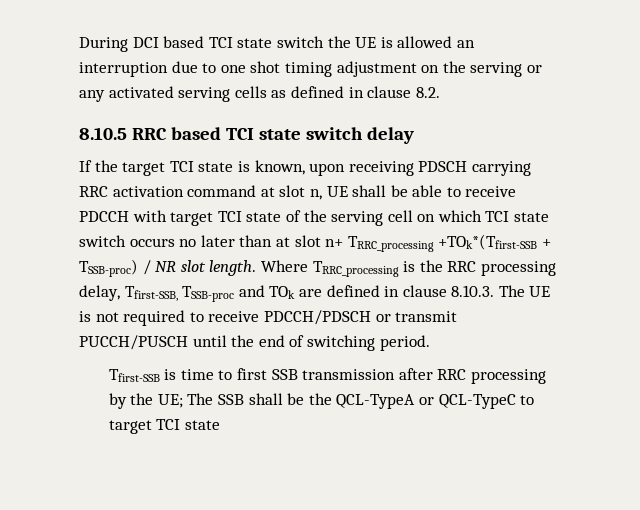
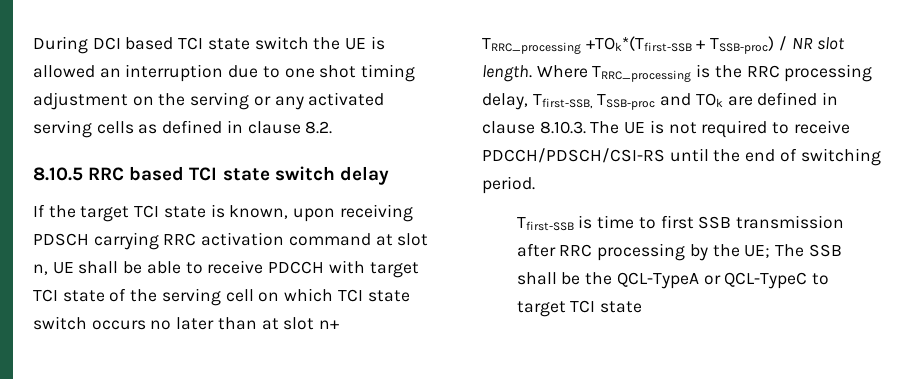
- Where TRRC_processing is the RRC processing delay, Tfirst-SSB, TSSB-proc and TOk are defined in clause 8.10.3. The UE is not required to receive PDCCH/PDSCH or transmit PUCCH/PUSCH until the end of switching period.
+ Where TRRC_processing is the RRC processing delay, Tfirst-SSB, TSSB-proc and TOk are defined in clause 8.10.3. The UE is not required to receive PDCCH/PDSCH/CSI-RS until the end of switching period.

